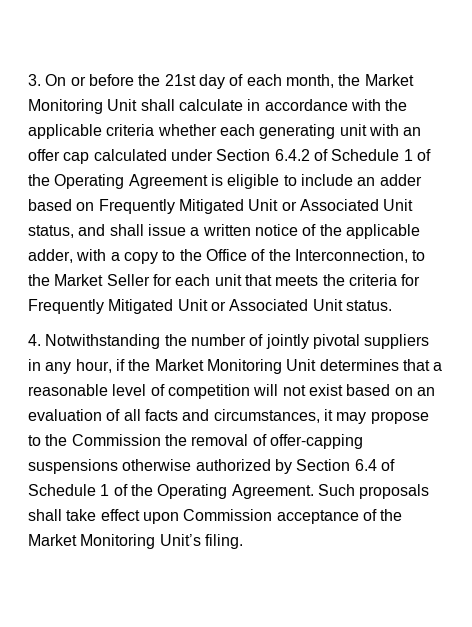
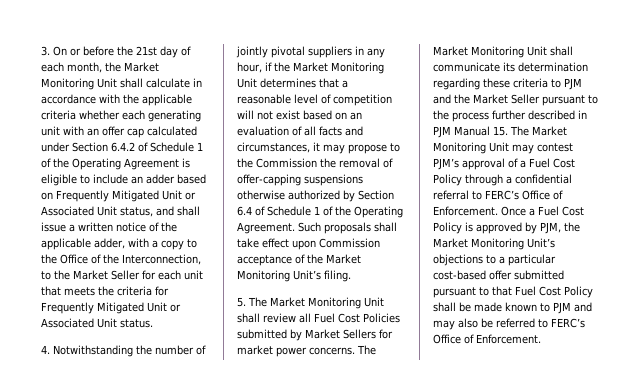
+ 5. The Market Monitoring Unit shall review all Fuel Cost Policies submitted by Market Sellers for market power concerns. The Market Monitoring Unit shall communicate its determination regarding these criteria to PJM and the Market Seller pursuant to the process further described in PJM Manual 15. The Market Monitoring Unit may contest PJM’s approval of a Fuel Cost Policy through a confidential referral to FERC’s Office of Enforcement. Once a Fuel Cost Policy is approved by PJM, the Market Monitoring Unit’s objections to a particular cost-based offer submitted pursuant to that Fuel Cost Policy shall be made known to PJM and may also be referred to FERC’s Office of Enforcement.

